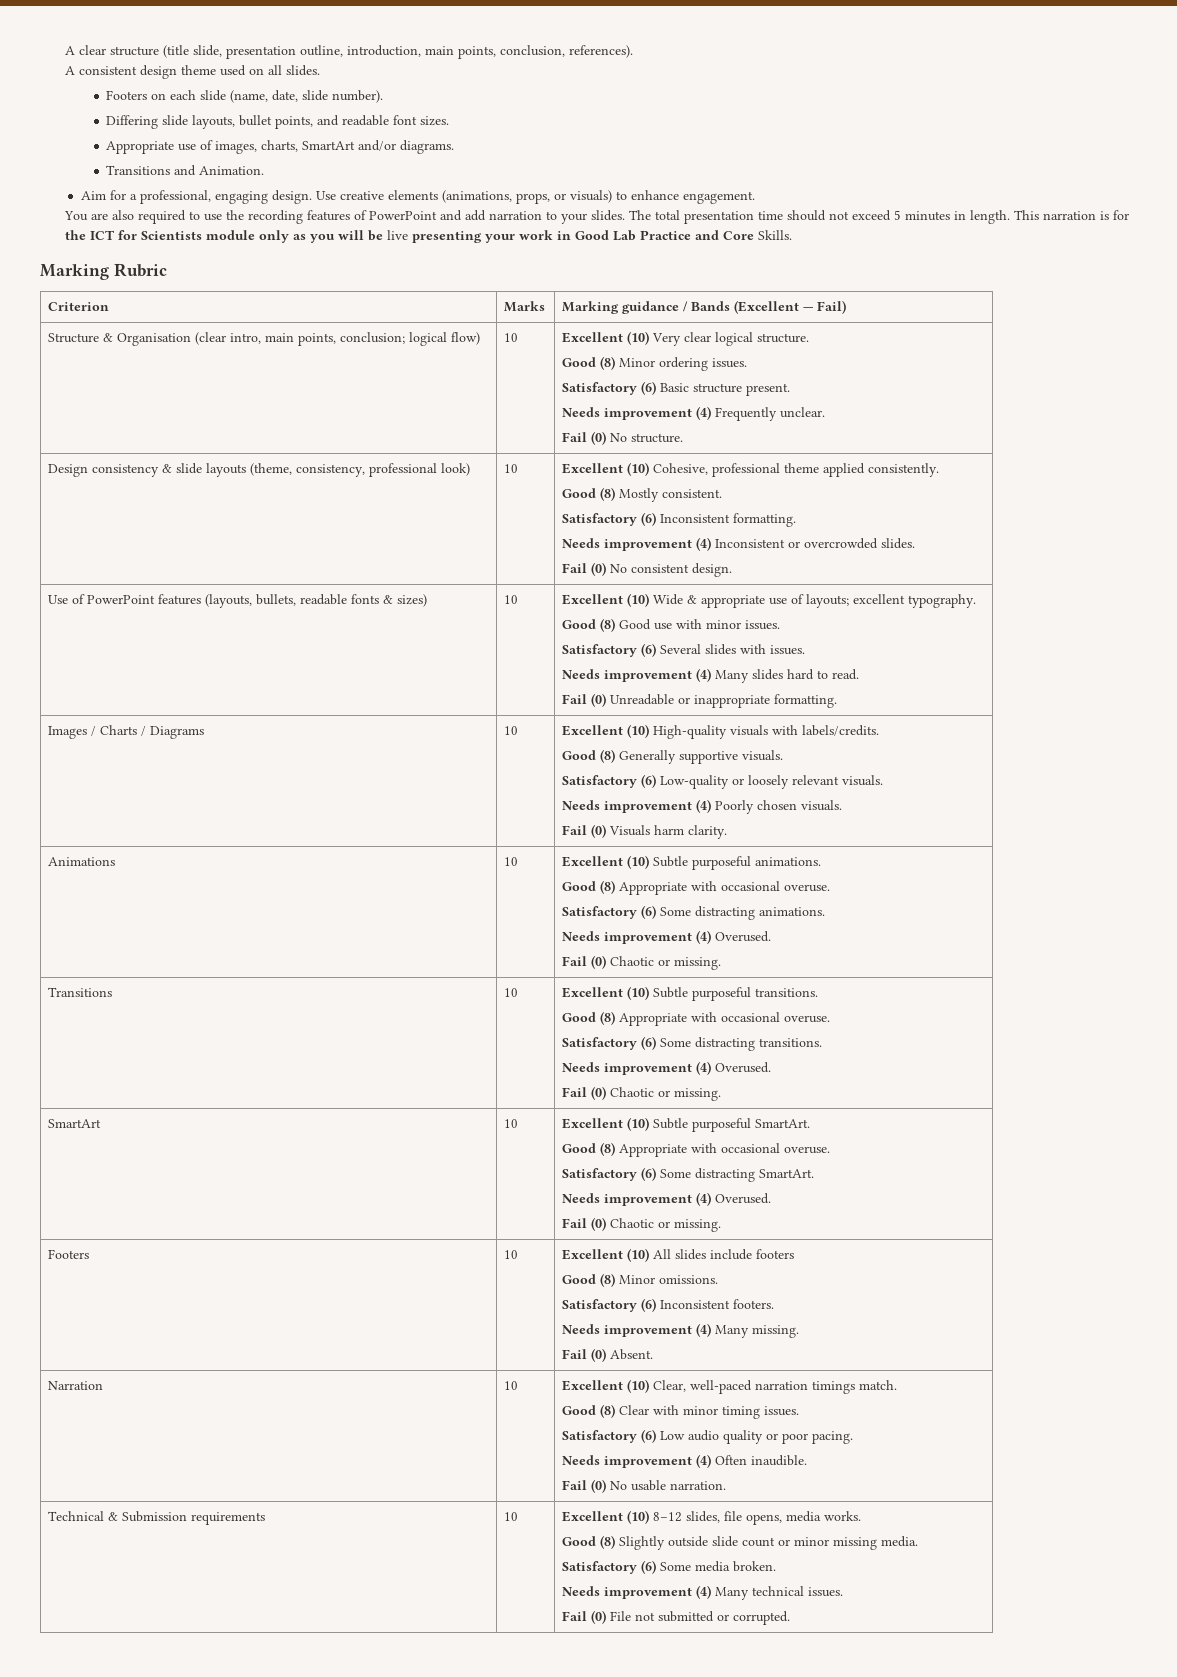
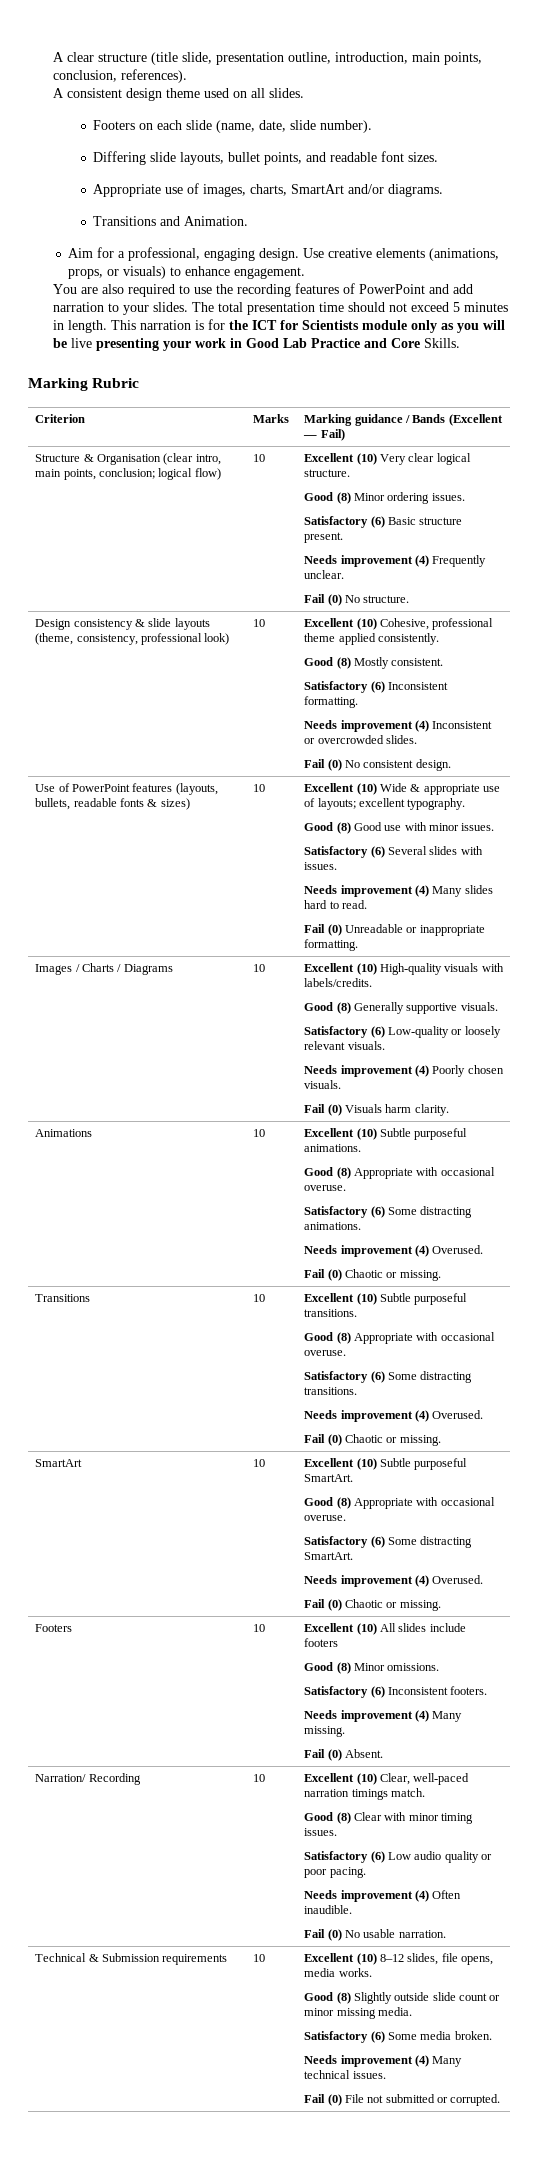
- Narration | 10 | Excellent (10) Clear, well-paced narration timings match.
+ Narration/ Recording | 10 | Excellent (10) Clear, well-paced narration timings match.

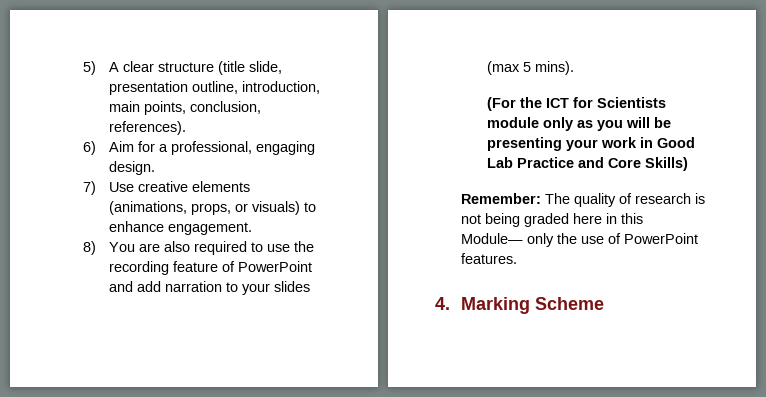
- A clear structure (title slide, presentation outline, introduction, main points, conclusion, references).
+ 5) A clear structure (title slide, presentation outline, introduction, main points, conclusion, references).
- A consistent design theme used on all slides.
- Footers on each slide (name, date, slide number).
- Differing slide layouts, bullet points, and readable font sizes.
- Appropriate use of images, charts, SmartArt and/or diagrams.
- Transitions and Animation.
- Aim for a professional, engaging design. Use creative elements (animations, props, or visuals) to enhance engagement.
+ 6) Aim for a professional, engaging design.
+ 7) Use creative elements (animations, props, or visuals) to enhance engagement.
- You are also required to use the recording features of PowerPoint and add narration to your slides. The total presentation time should not exceed 5 minutes in length. This narration is for the ICT for Scientists module only as you will be live presenting your work in Good Lab Practice and Core Skills.
- Marking Rubric
- Criterion | Marks | Marking guidance / Bands (Excellent — Fail)
- Structure & Organisation (clear intro, main points, conclusion; logical flow) | 10 | Excellent (10) Very clear logical structure.
- Good (8) Minor ordering issues.
- Satisfactory (6) Basic structure present.
- Needs improvement (4) Frequently unclear.
- Fail (0) No structure.
- Design consistency & slide layouts (theme, consistency, professional look) | 10 | Excellent (10) Cohesive, professional theme applied consistently.
- Good (8) Mostly consistent.
- Satisfactory (6) Inconsistent formatting.
- Needs improvement (4) Inconsistent or overcrowded slides.
- Fail (0) No consistent design.
- Use of PowerPoint features (layouts, bullets, readable fonts & sizes) | 10 | Excellent (10) Wide & appropriate use of layouts; excellent typography.
- Good (8) Good use with minor issues.
- Satisfactory (6) Several slides with issues.
- Needs improvement (4) Many slides hard to read.
- Fail (0) Unreadable or inappropriate formatting.
- Images / Charts / Diagrams | 10 | Excellent (10) High-quality visuals with labels/credits.
- Good (8) Generally supportive visuals.
- Satisfactory (6) Low-quality or loosely relevant visuals.
- Needs improvement (4) Poorly chosen visuals.
- Fail (0) Visuals harm clarity.
- Animations | 10 | Excellent (10) Subtle purposeful animations.
- Good (8) Appropriate with occasional overuse.
- Satisfactory (6) Some distracting animations.
- Needs improvement (4) Overused.
- Fail (0) Chaotic or missing.
- Transitions | 10 | Excellent (10) Subtle purposeful transitions.
- Good (8) Appropriate with occasional overuse.
- Satisfactory (6) Some distracting transitions.
- Needs improvement (4) Overused.
- Fail (0) Chaotic or missing.
- SmartArt | 10 | Excellent (10) Subtle purposeful SmartArt.
- Good (8) Appropriate with occasional overuse.
- Satisfactory (6) Some distracting SmartArt.
- Needs improvement (4) Overused.
- Fail (0) Chaotic or missing.
- Footers | 10 | Excellent (10) All slides include footers
- Good (8) Minor omissions.
- Satisfactory (6) Inconsistent footers.
- Needs improvement (4) Many missing.
- Fail (0) Absent.
- Narration/ Recording | 10 | Excellent (10) Clear, well-paced narration timings match.
- Good (8) Clear with minor timing issues.
- Satisfactory (6) Low audio quality or poor pacing.
- Needs improvement (4) Often inaudible.
- Fail (0) No usable narration.
- Technical & Submission requirements | 10 | Excellent (10) 8–12 slides, file opens, media works.
- Good (8) Slightly outside slide count or minor missing media.
- Satisfactory (6) Some media broken.
- Needs improvement (4) Many technical issues.
- Fail (0) File not submitted or corrupted.
+ 8) You are also required to use the recording feature of PowerPoint and add narration to your slides (max 5 mins).
+ (For the ICT for Scientists module only as you will be presenting your work in Good Lab Practice and Core Skills)
+ Remember: The quality of research is not being graded here in this Module— only the use of PowerPoint features.
+ 4. Marking Scheme

